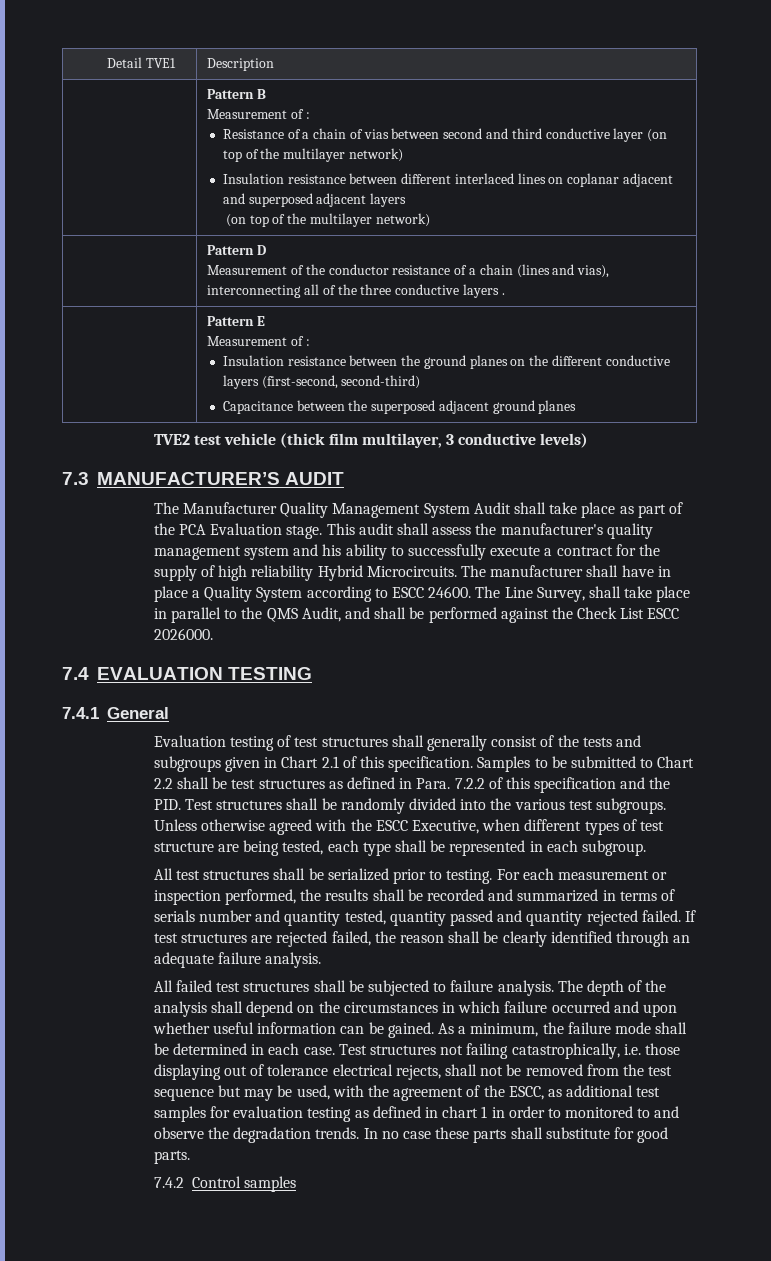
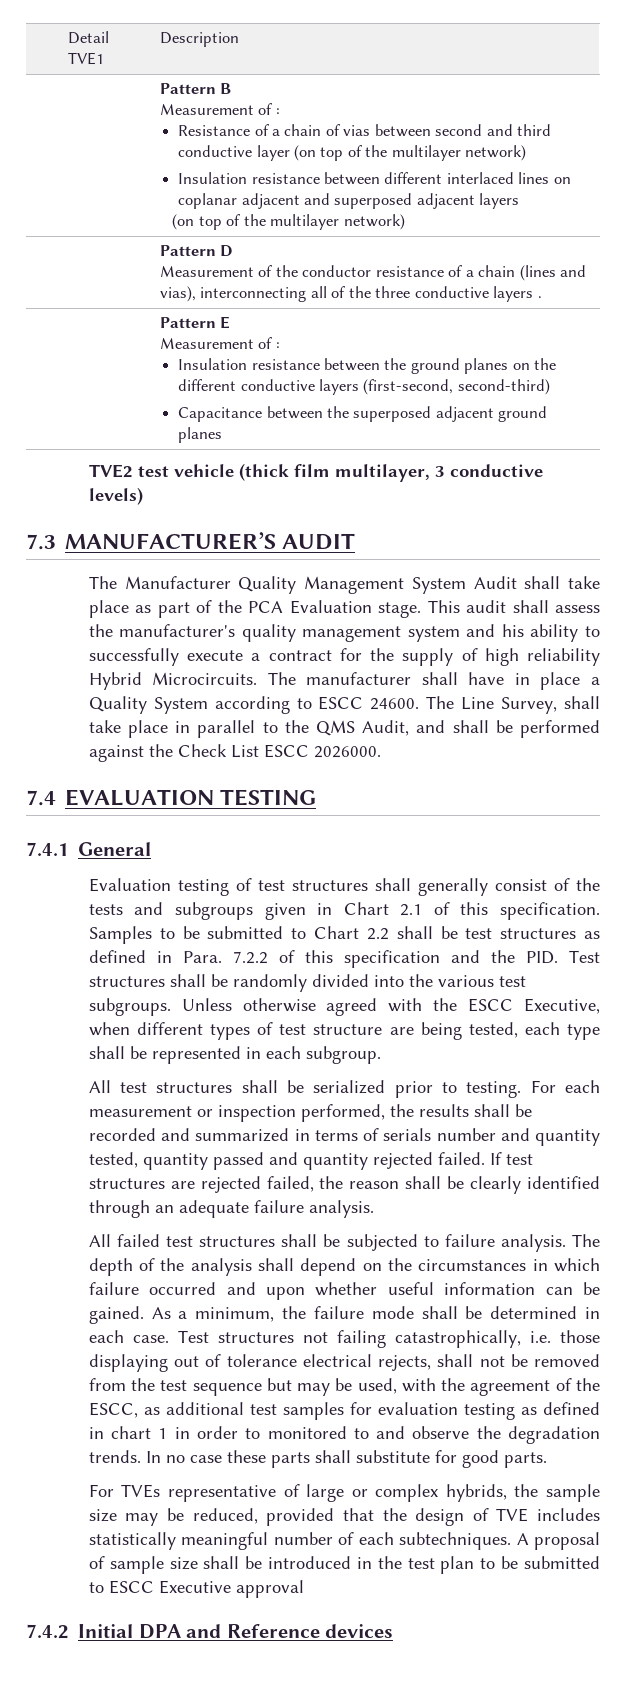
- 7.4.2 Control samples
+ For TVEs representative of large or complex hybrids, the sample size may be reduced, provided that the design of TVE includes statistically meaningful number of each subtechniques. A proposal of sample size shall be introduced in the test plan to be submitted to ESCC Executive approval
+ 7.4.2 Initial DPA and Reference devices

